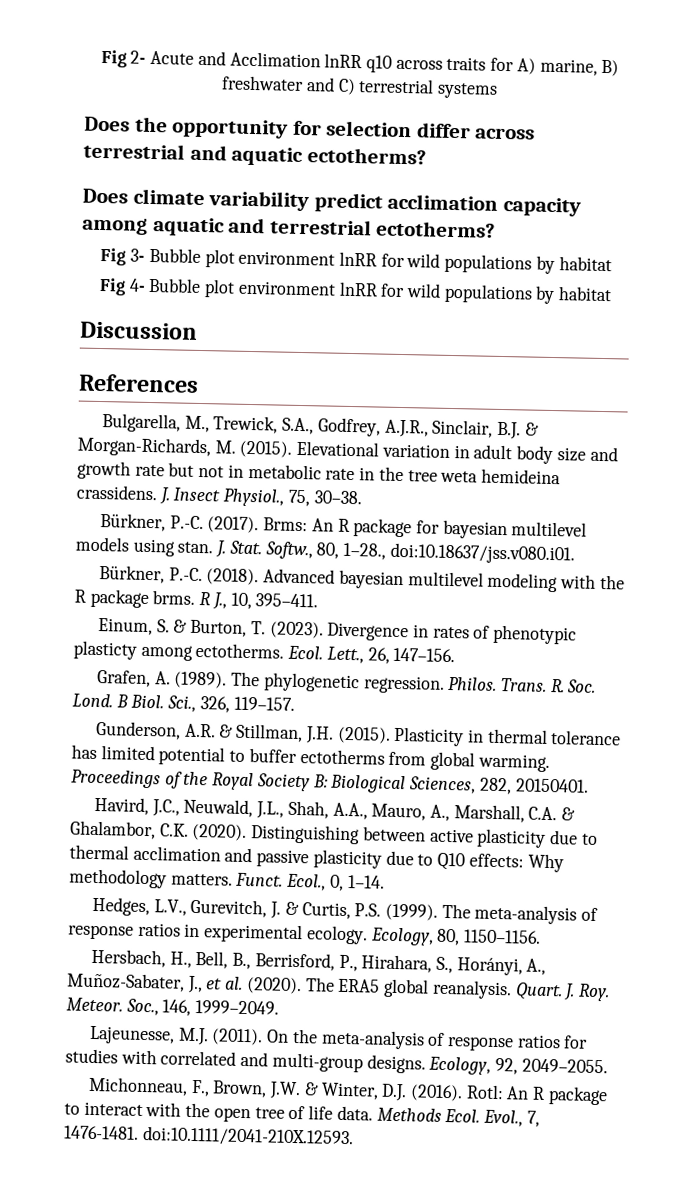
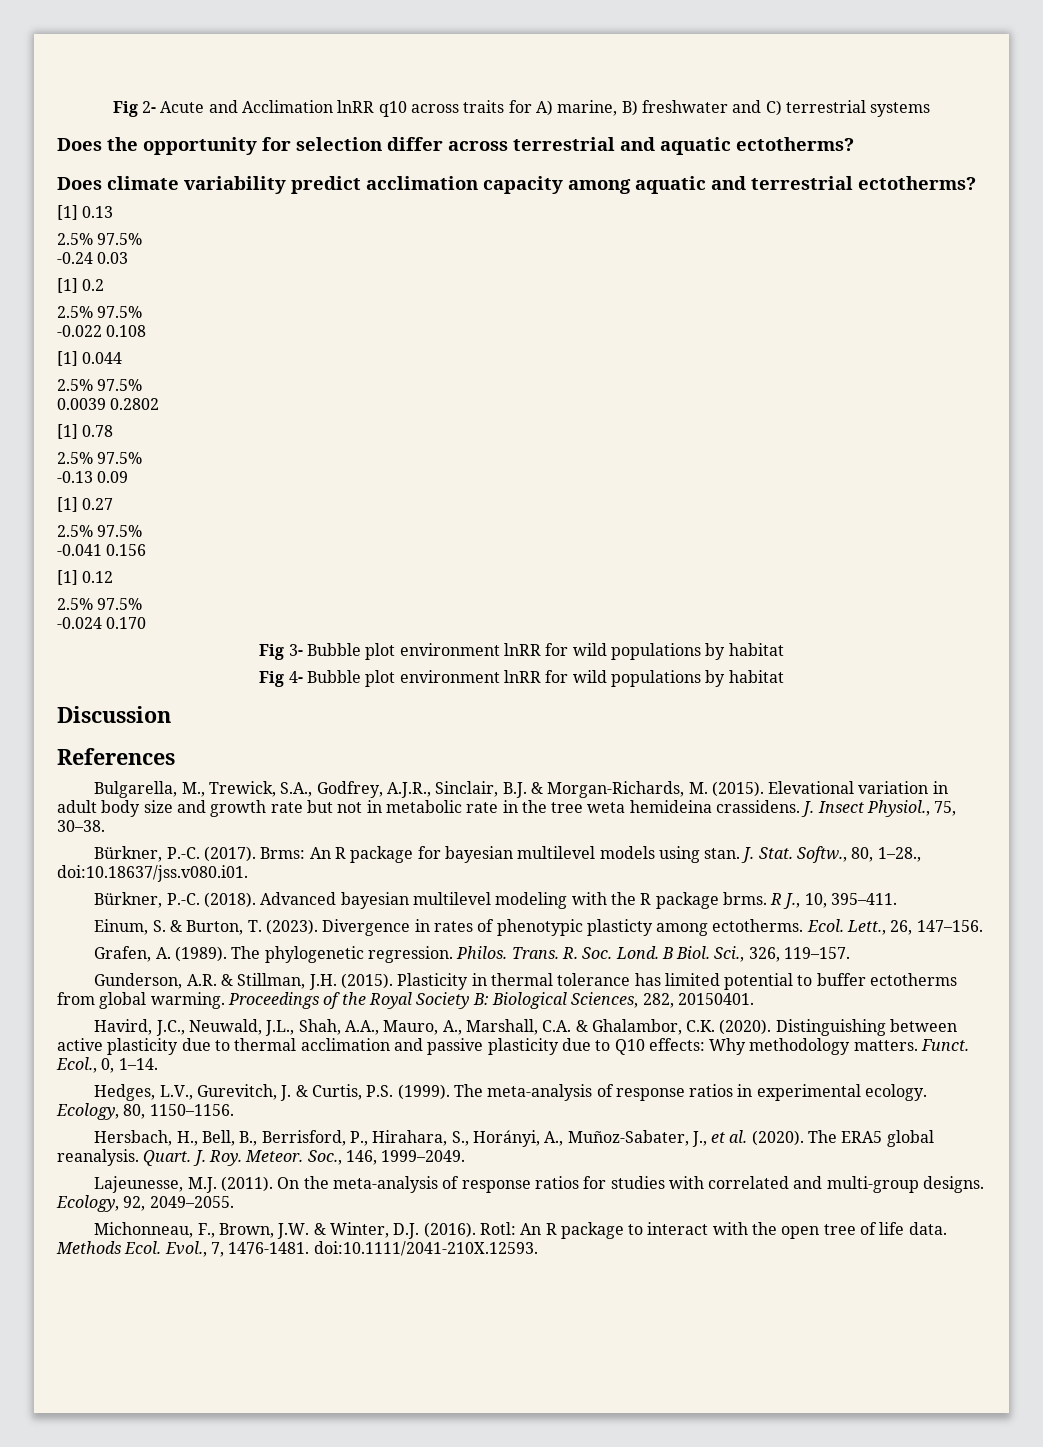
+ [1] 0.13
+ 2.5% 97.5%
+ -0.24 0.03
+ [1] 0.2
+ 2.5% 97.5%
+ -0.022 0.108
+ [1] 0.044
+ 2.5% 97.5%
+ 0.0039 0.2802
+ [1] 0.78
+ 2.5% 97.5%
+ -0.13 0.09
+ [1] 0.27
+ 2.5% 97.5%
+ -0.041 0.156
+ [1] 0.12
+ 2.5% 97.5%
+ -0.024 0.170

